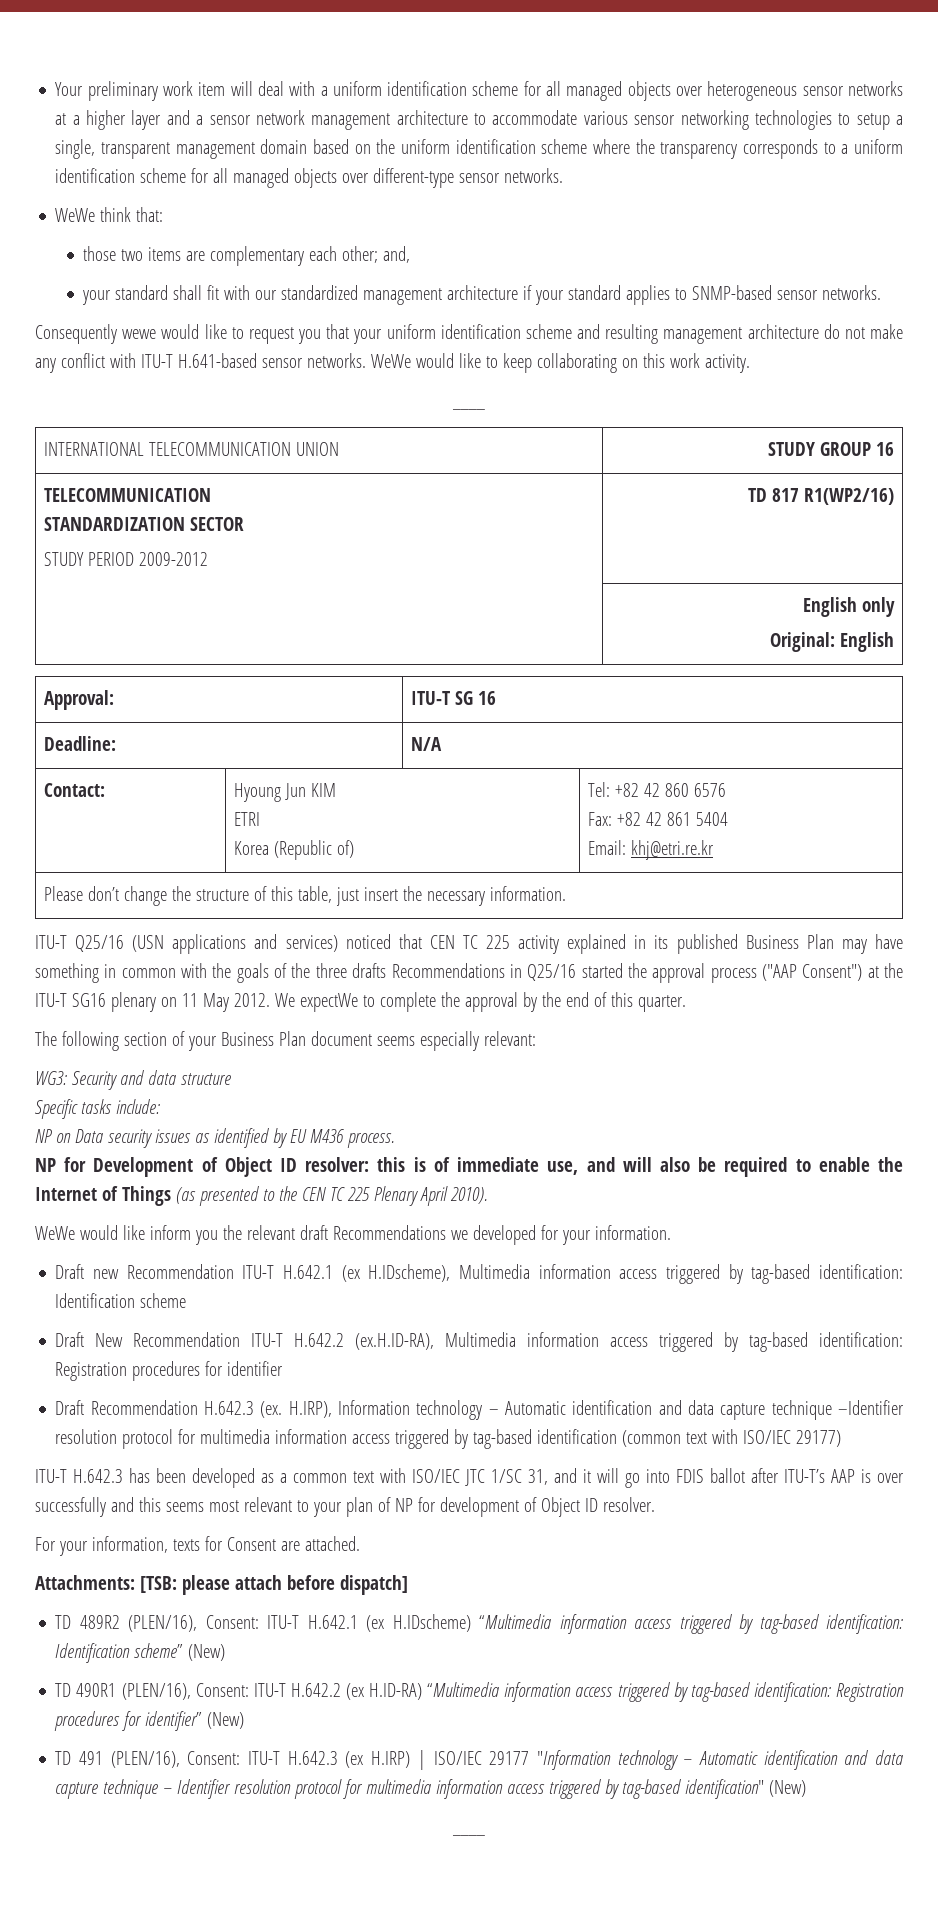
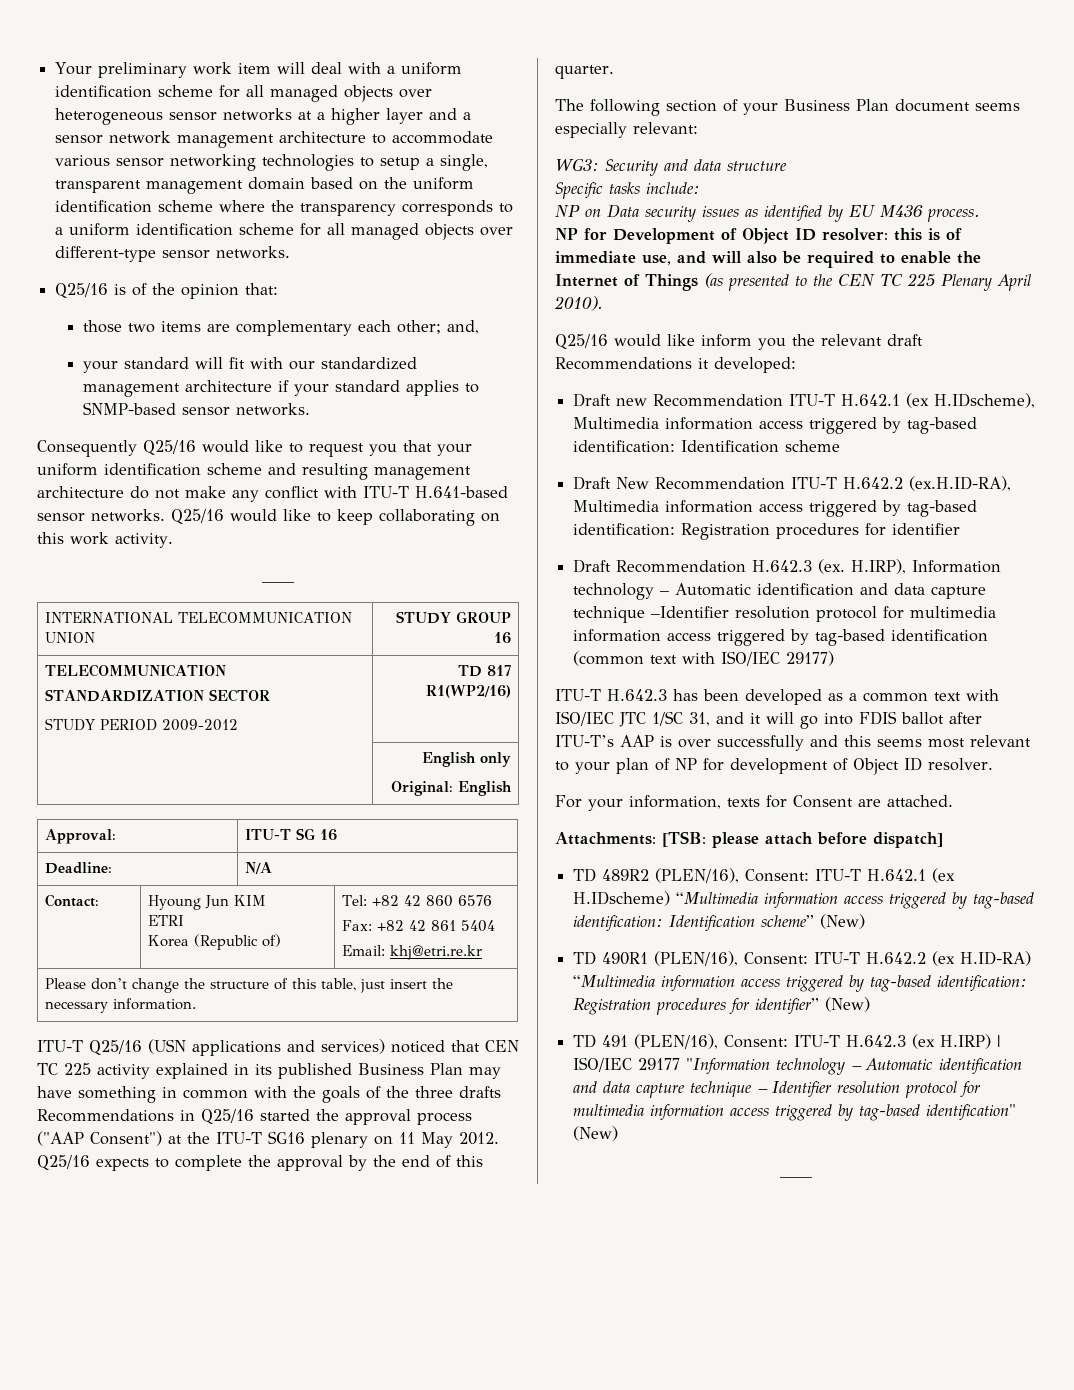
- WeWe think that:
+ Q25/16 is of the opinion that:
- your standard shall fit with our standardized management architecture if your standard applies to SNMP-based sensor networks.
+ your standard will fit with our standardized management architecture if your standard applies to SNMP-based sensor networks.
- Consequently wewe would like to request you that your uniform identification scheme and resulting management architecture do not make any conflict with ITU-T H.641-based sensor networks.
+ Consequently Q25/16 would like to request you that your uniform identification scheme and resulting management architecture do not make any conflict with ITU-T H.641-based sensor networks.
- WeWe would like to keep collaborating on this work activity.
+ Q25/16 would like to keep collaborating on this work activity.
- We expectWe to complete the approval by the end of this quarter.
+ Q25/16 expects to complete the approval by the end of this quarter.
- WeWe would like inform you the relevant draft Recommendations we developed for your information.
+ Q25/16 would like inform you the relevant draft Recommendations it developed:

